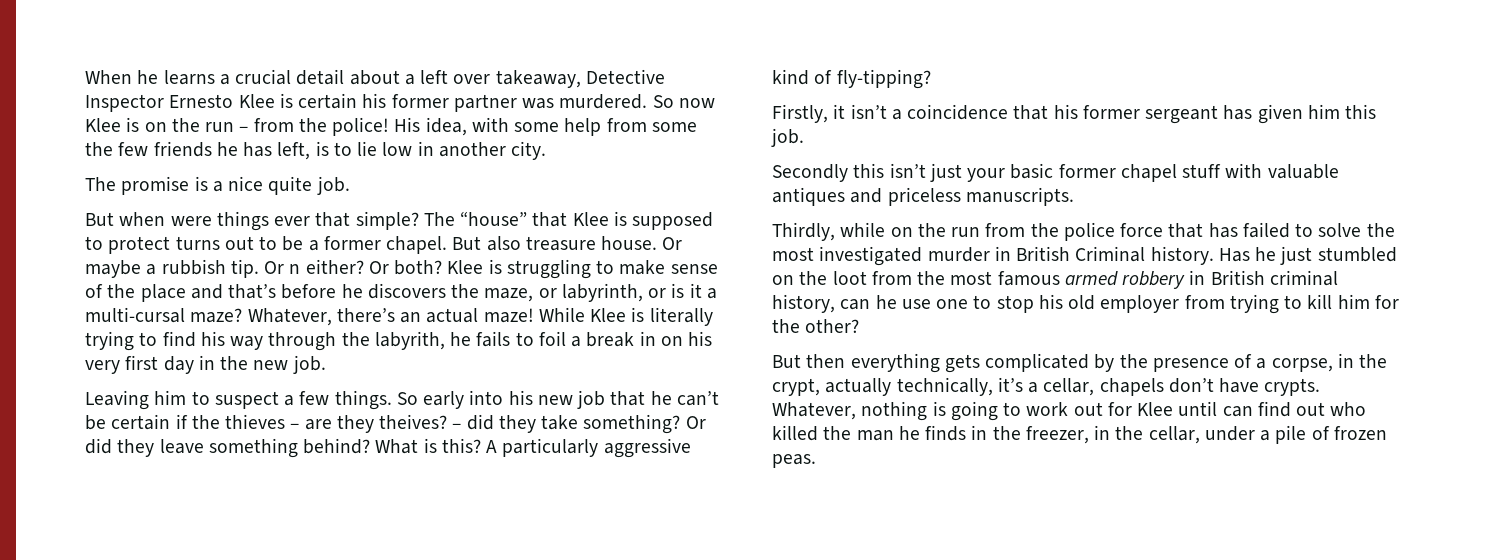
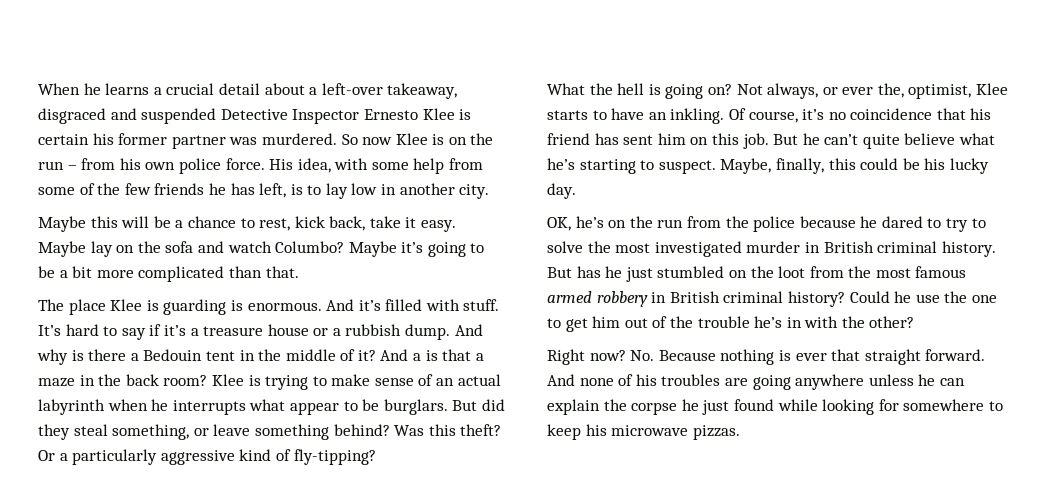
- When he learns a crucial detail about a left over takeaway, Detective Inspector Ernesto Klee is certain his former partner was murdered.
+ When he learns a crucial detail about a left-over takeaway, disgraced and suspended Detective Inspector Ernesto Klee is certain his former partner was murdered.
- So now Klee is on the run – from the police!
+ So now Klee is on the run – from his own police force.
- His idea, with some help from some the few friends he has left, is to lie low in another city.
+ His idea, with some help from some of the few friends he has left, is to lay low in another city.
- The promise is a nice quite job.
- But when were things ever that simple? The “house” that Klee is supposed to protect turns out to be a former chapel. But also treasure house. Or maybe a rubbish tip. Or n either? Or both? Klee is struggling to make sense of the place and that’s before he discovers the maze, or labyrinth, or is it a multi-cursal maze? Whatever, there’s an actual maze! While Klee is literally trying to find his way through the labyrith, he fails to foil a break in on his very first day in the new job.
- Leaving him to suspect a few things. So early into his new job that he can’t be certain if the thieves – are they theives? – did they take something? Or did they leave something behind? What is this? A particularly aggressive kind of fly-tipping?
+ Maybe this will be a chance to rest, kick back, take it easy. Maybe lay on the sofa and watch Columbo? Maybe it’s going to be a bit more complicated than that.
+ The place Klee is guarding is enormous. And it’s filled with stuff. It’s hard to say if it’s a treasure house or a rubbish dump. And why is there a Bedouin tent in the middle of it? And a is that a maze in the back room? Klee is trying to make sense of an actual labyrinth when he interrupts what appear to be burglars. But did they steal something, or leave something behind? Was this theft? Or a particularly aggressive kind of fly-tipping?
- Firstly, it isn’t a coincidence that his former sergeant has given him this job.
- Secondly this isn’t just your basic former chapel stuff with valuable antiques and priceless manuscripts.
- Thirdly, while on the run from the police force that has failed to solve the most investigated murder in British Criminal history. Has he just stumbled on the loot from the most famous armed robbery in British criminal history, can he use one to stop his old employer from trying to kill him for the other?
- But then everything gets complicated by the presence of a corpse, in the crypt, actually technically, it’s a cellar, chapels don’t have crypts. Whatever, nothing is going to work out for Klee until can find out who killed the man he finds in the freezer, in the cellar, under a pile of frozen peas.
+ What the hell is going on? Not always, or ever the, optimist, Klee starts to have an inkling. Of course, it’s no coincidence that his friend has sent him on this job. But he can’t quite believe what he’s starting to suspect. Maybe, finally, this could be his lucky day.
+ OK, he’s on the run from the police because he dared to try to solve the most investigated murder in British criminal history. But has he just stumbled on the loot from the most famous armed robbery in British criminal history? Could he use the one to get him out of the trouble he’s in with the other?
+ Right now? No. Because nothing is ever that straight forward. And none of his troubles are going anywhere unless he can explain the corpse he just found while looking for somewhere to keep his microwave pizzas.

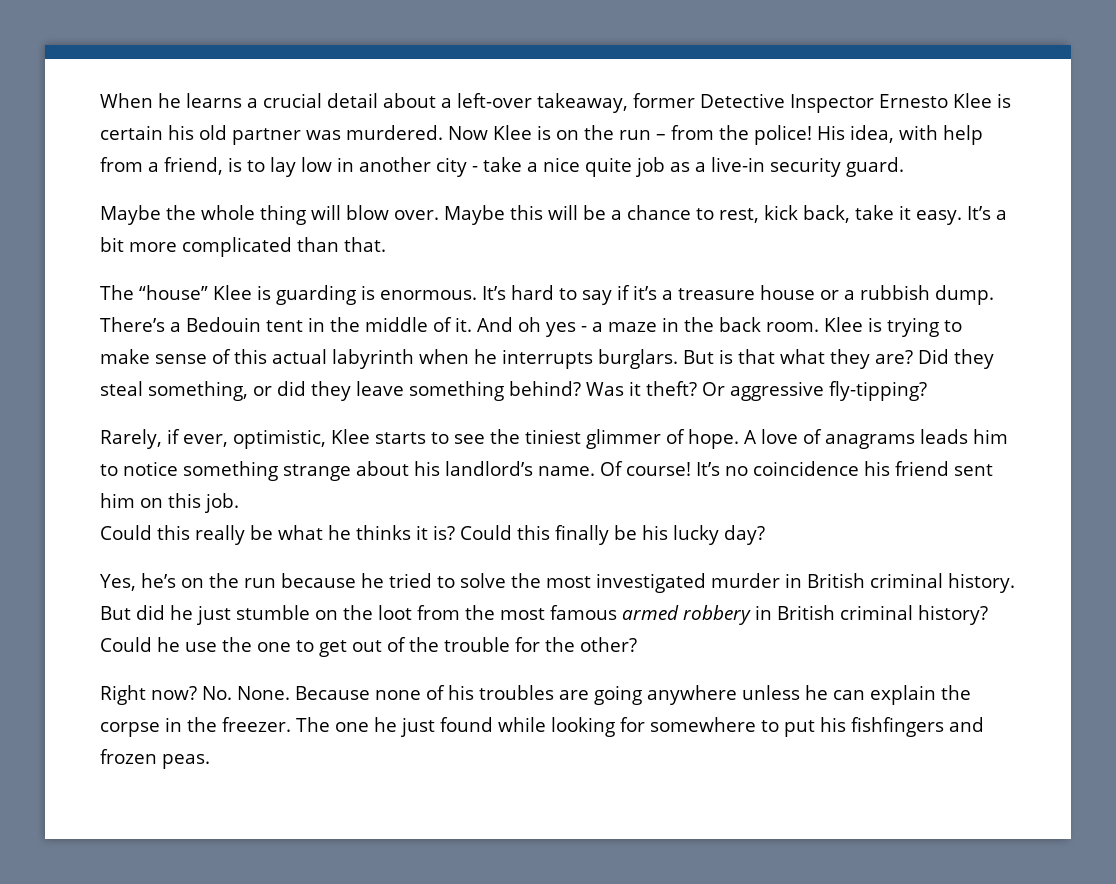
- When he learns a crucial detail about a left-over takeaway, disgraced and suspended Detective Inspector Ernesto Klee is certain his former partner was murdered.
+ When he learns a crucial detail about a left-over takeaway, former Detective Inspector Ernesto Klee is certain his old partner was murdered.
- So now Klee is on the run – from his own police force.
+ Now Klee is on the run – from the police!
- His idea, with some help from some of the few friends he has left, is to lay low in another city.
- Maybe this will be a chance to rest, kick back, take it easy.
+ His idea, with help from a friend, is to lay low in another city - take a nice quite job as a live-in security guard.
+ Maybe the whole thing will blow over. Maybe this will be a chance to rest, kick back, take it easy.
- Maybe lay on the sofa and watch Columbo? Maybe it’s going to be a bit more complicated than that.
+ It’s a bit more complicated than that.
- The place Klee is guarding is enormous.
+ The “house” Klee is guarding is enormous.
- And it’s filled with stuff.
- And why is there a Bedouin tent in the middle of it? And a is that a maze in the back room?
+ There’s a Bedouin tent in the middle of it. And oh yes - a maze in the back room.
- Klee is trying to make sense of an actual labyrinth when he interrupts what appear to be burglars. But did they steal something, or leave something behind?
+ Klee is trying to make sense of this actual labyrinth when he interrupts burglars. But is that what they are? Did they steal something, or did they leave something behind?
- Was this theft?
+ Was it theft?
- Or a particularly aggressive kind of fly-tipping?
- What the hell is going on? Not always, or ever the, optimist, Klee starts to have an inkling. Of course, it’s no coincidence that his friend has sent him on this job. But he can’t quite believe what he’s starting to suspect. Maybe, finally, this could be his lucky day.
- OK, he’s on the run from the police because he dared to try to solve the most investigated murder in British criminal history.
+ Or aggressive fly-tipping?
+ Rarely, if ever, optimistic, Klee starts to see the tiniest glimmer of hope. A love of anagrams leads him to notice something strange about his landlord’s name. Of course! It’s no coincidence his friend sent him on this job.
+ Could this really be what he thinks it is? Could this finally be his lucky day?
+ Yes, he’s on the run because he tried to solve the most investigated murder in British criminal history.
- But has he just stumbled on the loot from the most famous armed robbery in British criminal history?
+ But did he just stumble on the loot from the most famous armed robbery in British criminal history?
- Could he use the one to get him out of the trouble he’s in with the other?
+ Could he use the one to get out of the trouble for the other?
- No. Because nothing is ever that straight forward. And none of his troubles are going anywhere unless he can explain the corpse he just found while looking for somewhere to keep his microwave pizzas.
+ No. None. Because none of his troubles are going anywhere unless he can explain the corpse in the freezer. The one he just found while looking for somewhere to put his fishfingers and frozen peas.

